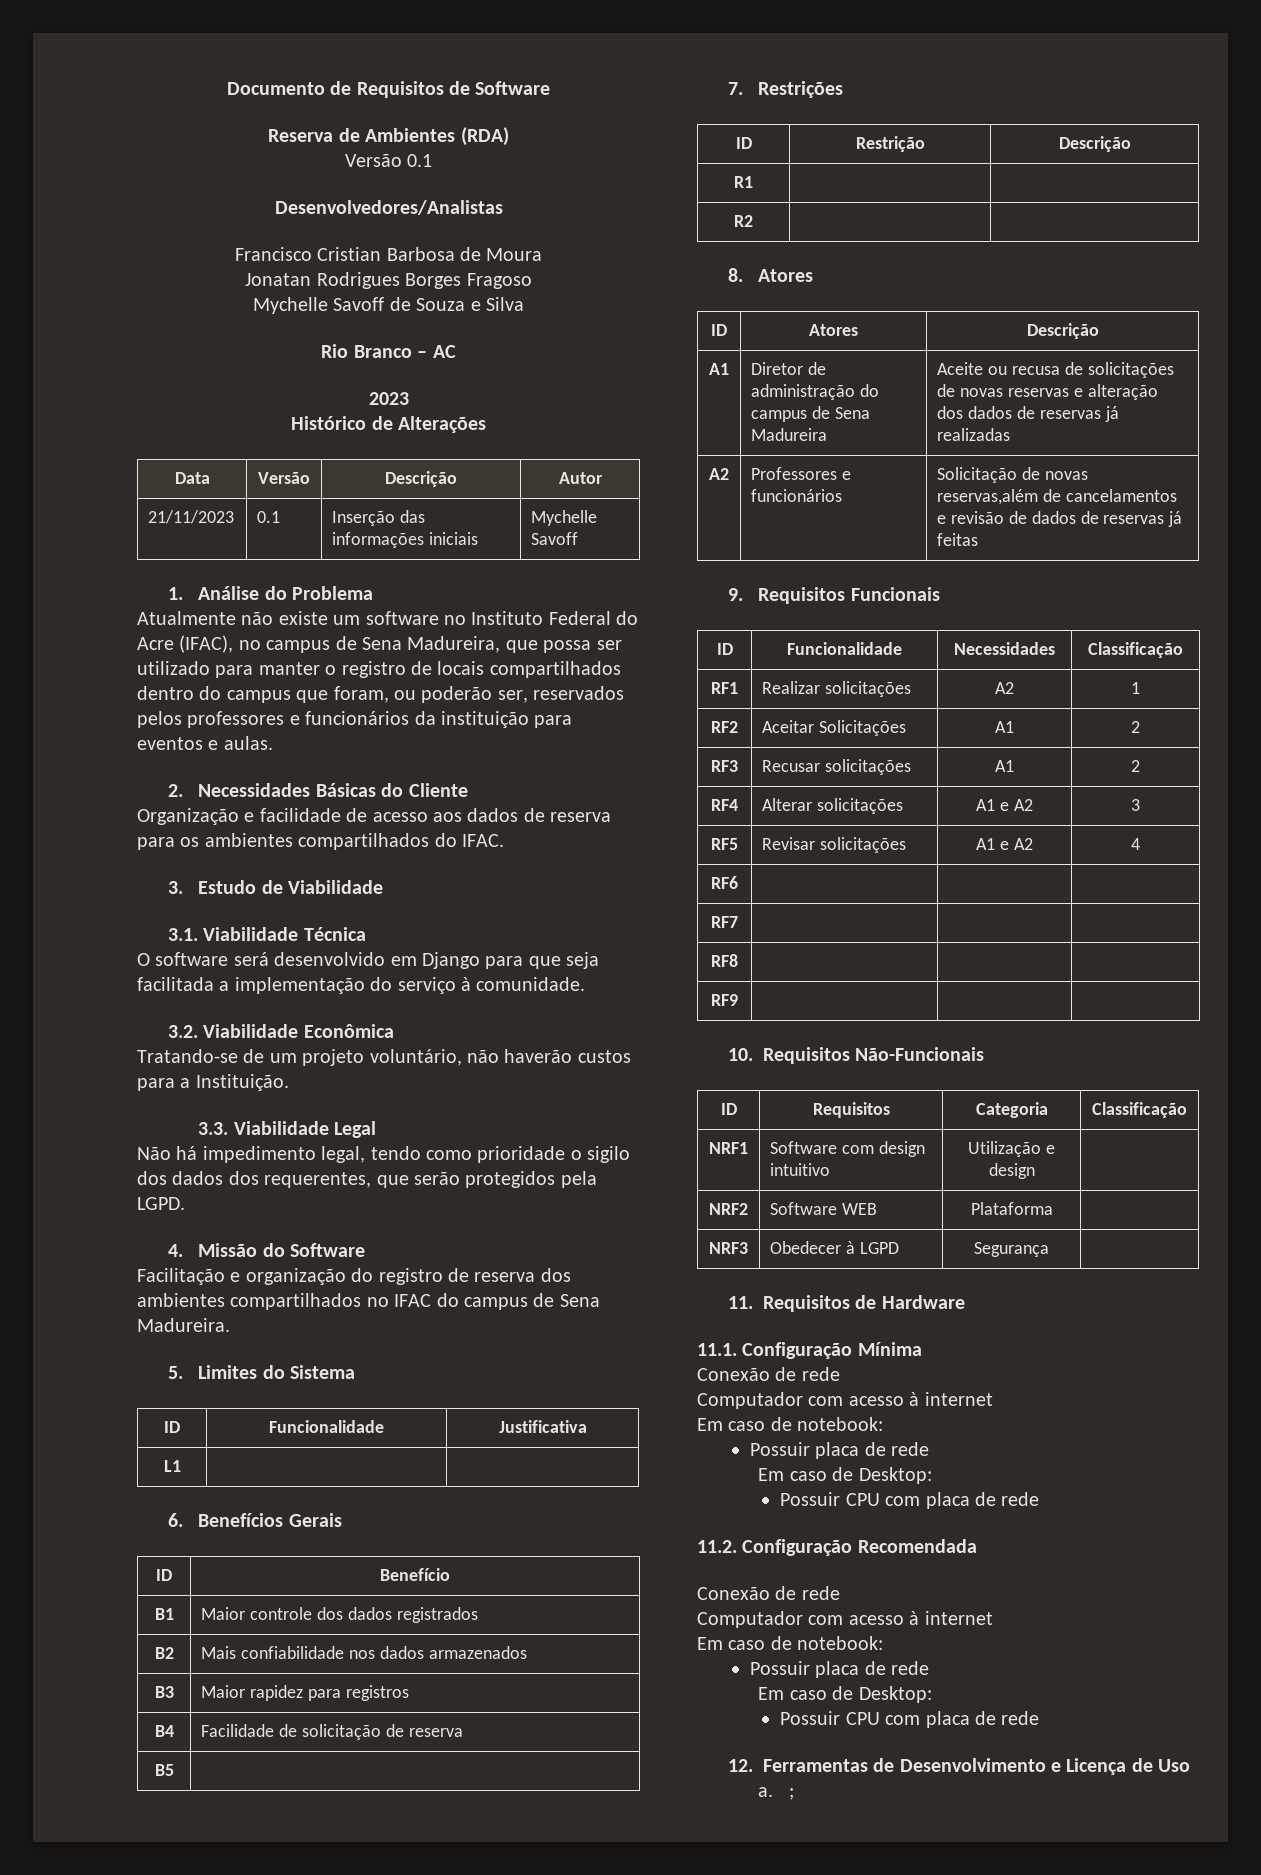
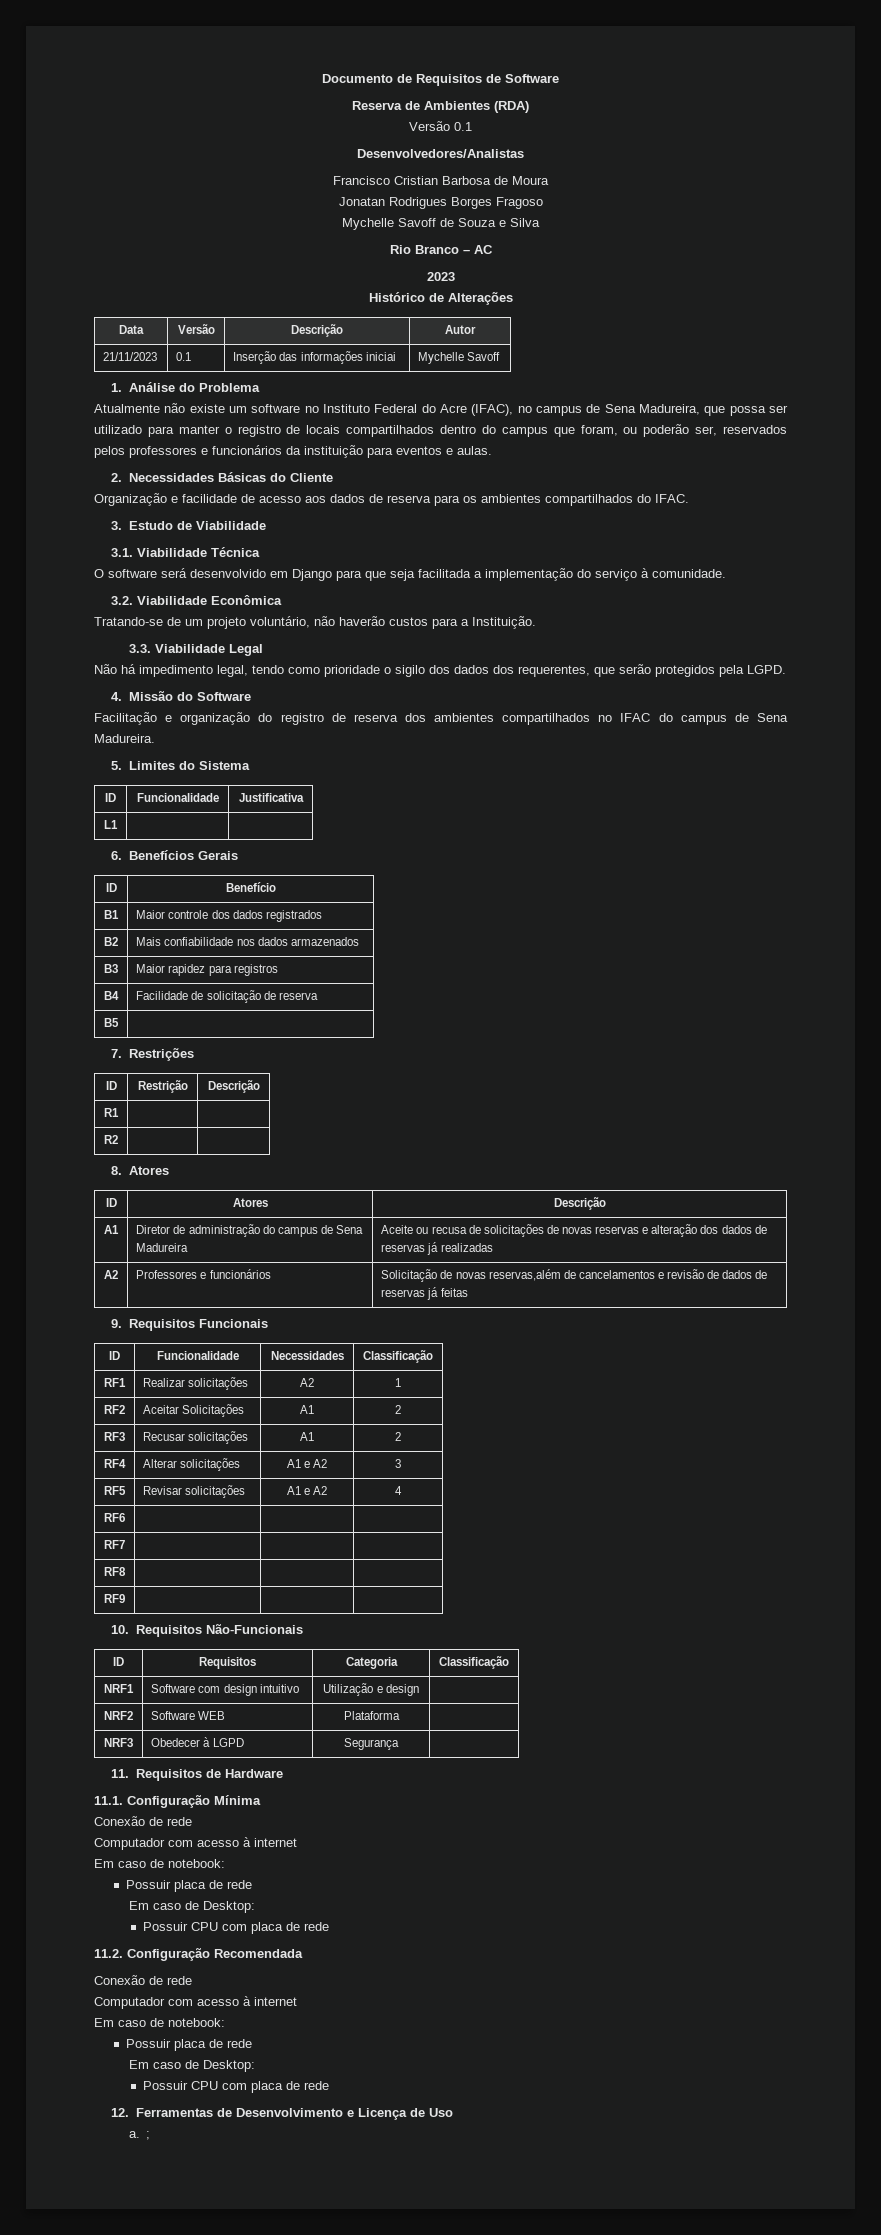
- 21/11/2023 | 0.1 | Inserção das informações iniciais | Mychelle Savoff
+ 21/11/2023 | 0.1 | Inserção das informações iniciai | Mychelle Savoff

